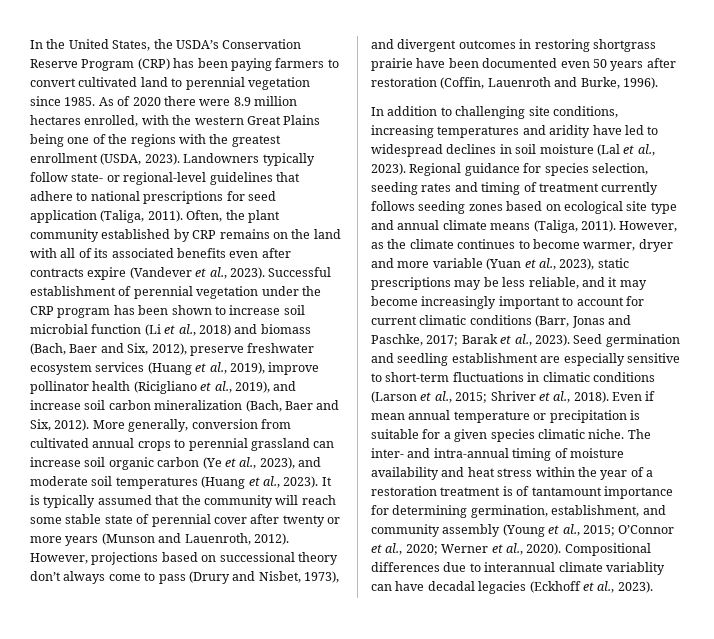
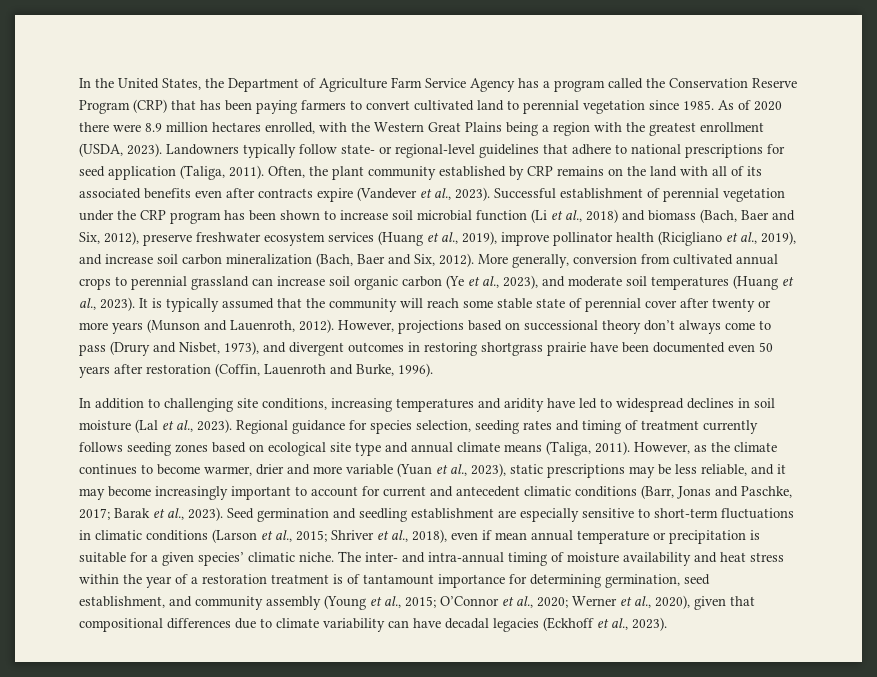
- In the United States, the USDA’s Conservation Reserve Program (CRP) has been paying farmers to convert cultivated land to perennial vegetation since 1985.
+ In the United States, the Department of Agriculture Farm Service Agency has a program called the Conservation Reserve Program (CRP) that has been paying farmers to convert cultivated land to perennial vegetation since 1985.
- As of 2020 there were 8.9 million hectares enrolled, with the western Great Plains being one of the regions with the greatest enrollment (USDA, 2023).
+ As of 2020 there were 8.9 million hectares enrolled, with the Western Great Plains being a region with the greatest enrollment (USDA, 2023).
- However, as the climate continues to become warmer, dryer and more variable (Yuan et al., 2023), static prescriptions may be less reliable, and it may become increasingly important to account for current climatic conditions (Barr, Jonas and Paschke, 2017; Barak et al., 2023).
+ However, as the climate continues to become warmer, drier and more variable (Yuan et al., 2023), static prescriptions may be less reliable, and it may become increasingly important to account for current and antecedent climatic conditions (Barr, Jonas and Paschke, 2017; Barak et al., 2023).
- Seed germination and seedling establishment are especially sensitive to short-term fluctuations in climatic conditions (Larson et al., 2015; Shriver et al., 2018). Even if mean annual temperature or precipitation is suitable for a given species climatic niche.
+ Seed germination and seedling establishment are especially sensitive to short-term fluctuations in climatic conditions (Larson et al., 2015; Shriver et al., 2018), even if mean annual temperature or precipitation is suitable for a given species’ climatic niche.
- The inter- and intra-annual timing of moisture availability and heat stress within the year of a restoration treatment is of tantamount importance for determining germination, establishment, and community assembly (Young et al., 2015; O’Connor et al., 2020; Werner et al., 2020). Compositional differences due to interannual climate variablity can have decadal legacies (Eckhoff et al., 2023).
+ The inter- and intra-annual timing of moisture availability and heat stress within the year of a restoration treatment is of tantamount importance for determining germination, seed establishment, and community assembly (Young et al., 2015; O’Connor et al., 2020; Werner et al., 2020), given that compositional differences due to climate variability can have decadal legacies (Eckhoff et al., 2023).

